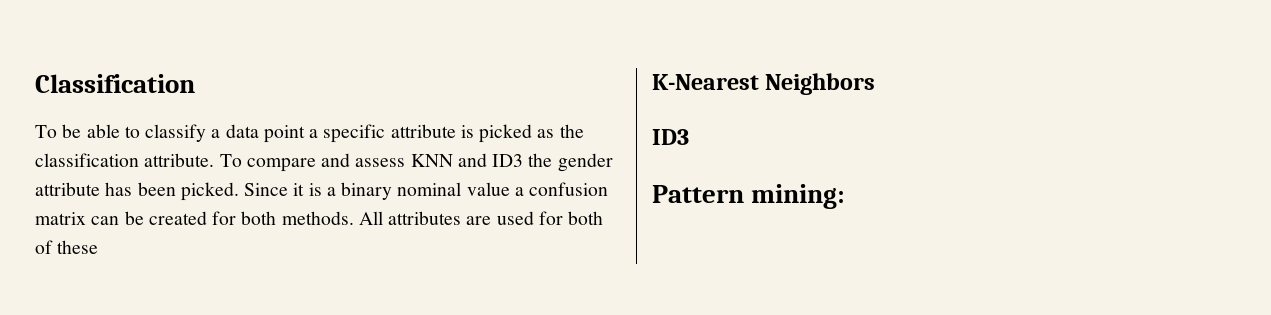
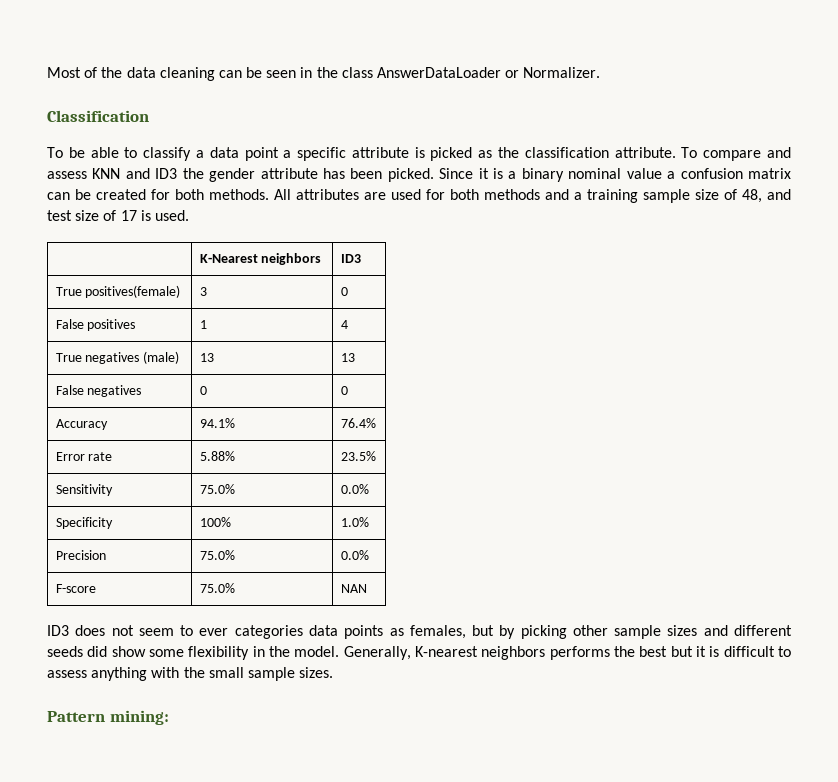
+ Most of the data cleaning can be seen in the class AnswerDataLoader or Normalizer.
- All attributes are used for both of these
- K-Nearest Neighbors
- ID3
+ All attributes are used for both methods and a training sample size of 48, and test size of 17 is used.
+ | K-Nearest neighbors | ID3
+ True positives(female) | 3 | 0
+ False positives | 1 | 4
+ True negatives (male) | 13 | 13
+ False negatives | 0 | 0
+ Accuracy | 94.1% | 76.4%
+ Error rate | 5.88% | 23.5%
+ Sensitivity | 75.0% | 0.0%
+ Specificity | 100% | 1.0%
+ Precision | 75.0% | 0.0%
+ F-score | 75.0% | NAN
+ ID3 does not seem to ever categories data points as females, but by picking other sample sizes and different seeds did show some flexibility in the model. Generally, K-nearest neighbors performs the best but it is difficult to assess anything with the small sample sizes.

